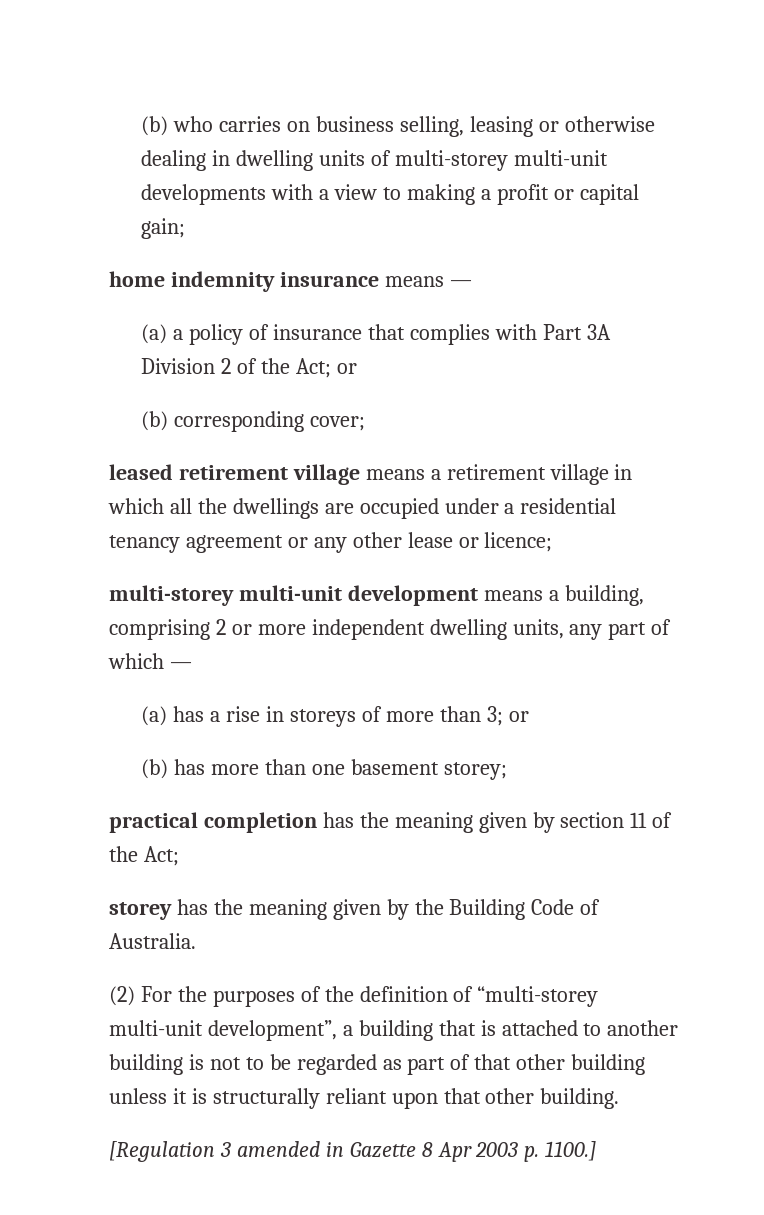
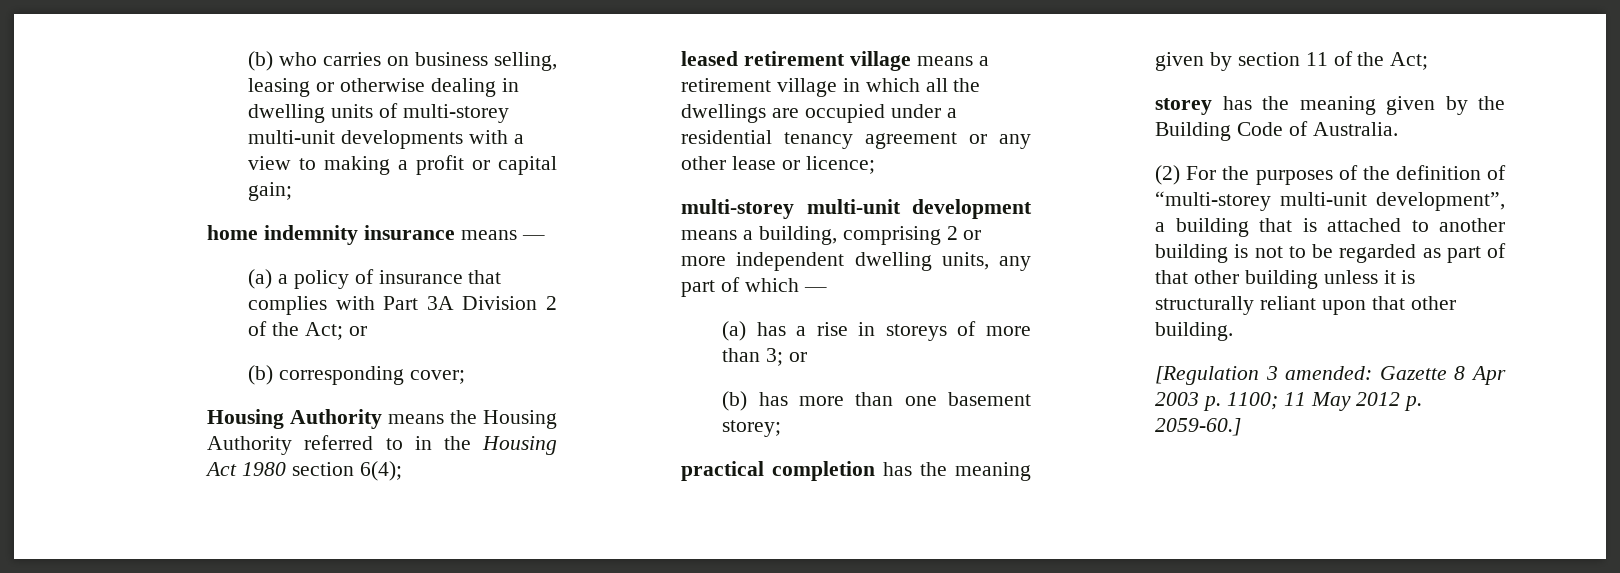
+ Housing Authority means the Housing Authority referred to in the Housing Act 1980 section 6(4);
- [Regulation 3 amended in Gazette 8 Apr 2003 p. 1100.]
+ [Regulation 3 amended: Gazette 8 Apr 2003 p. 1100; 11 May 2012 p. 2059-60.]

